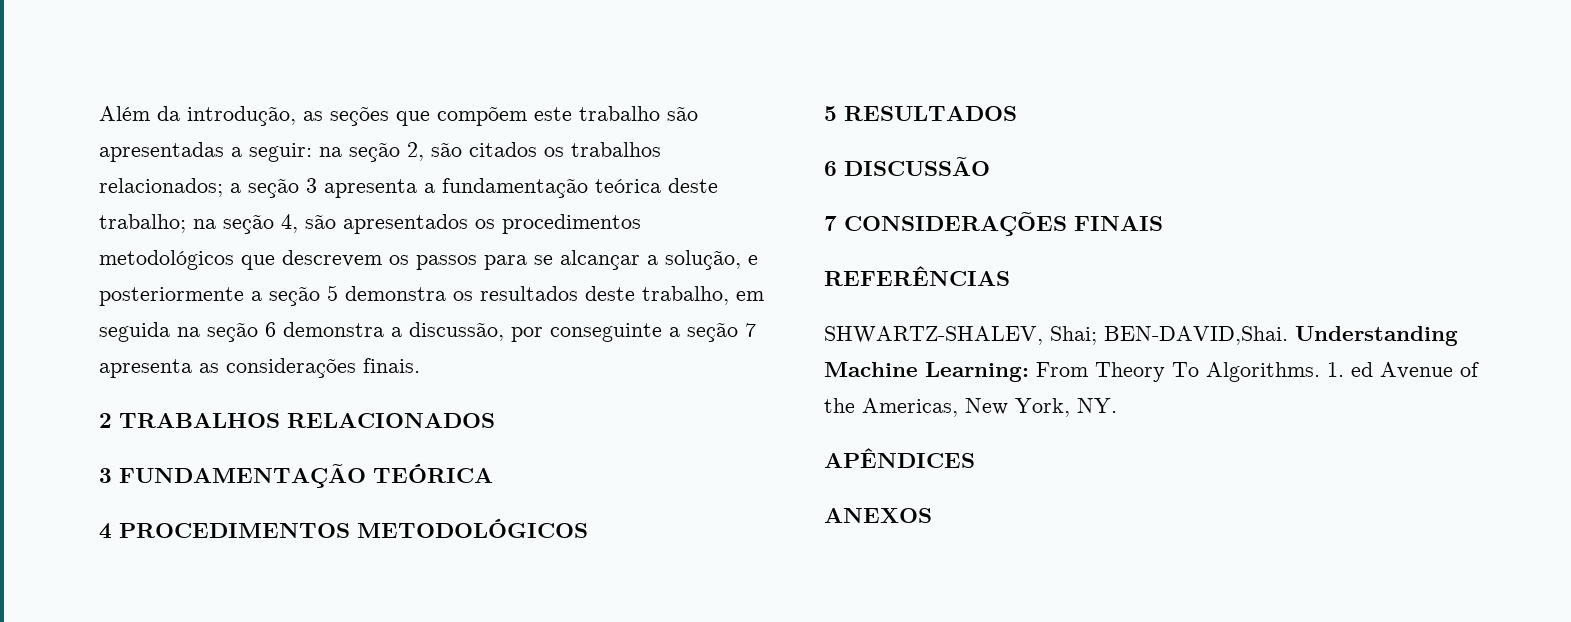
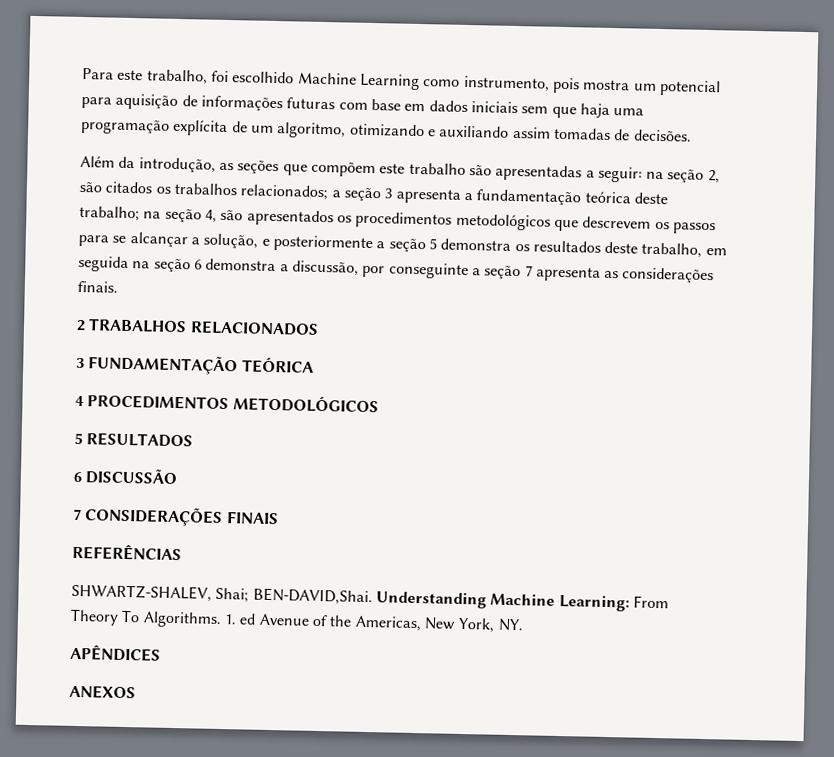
+ Para este trabalho, foi escolhido Machine Learning como instrumento, pois mostra um potencial para aquisição de informações futuras com base em dados iniciais sem que haja uma programação explícita de um algoritmo, otimizando e auxiliando assim tomadas de decisões.

